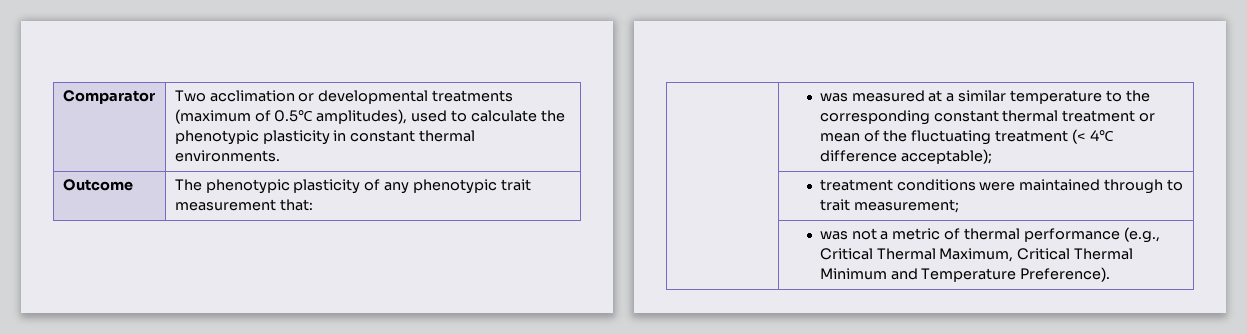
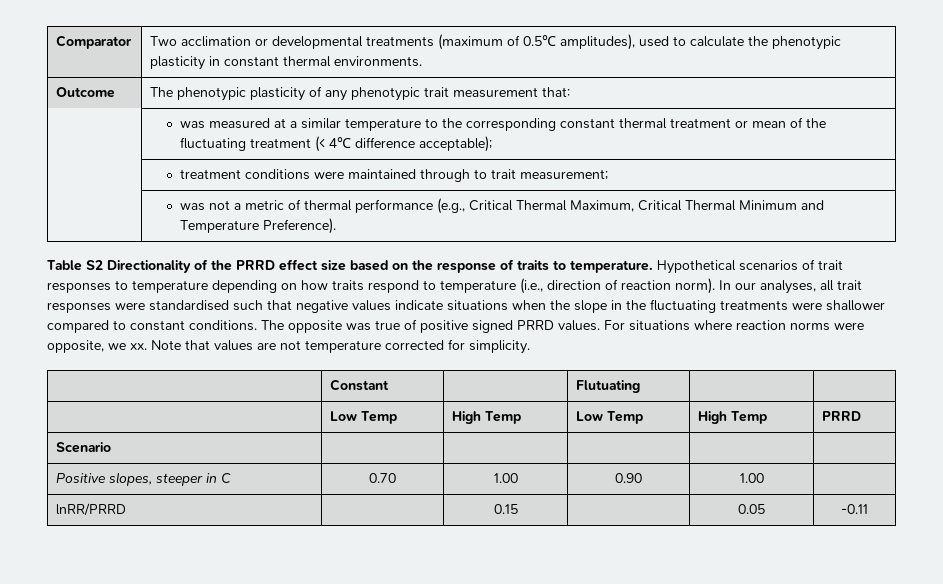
+ Table S2 Directionality of the PRRD effect size based on the response of traits to temperature. Hypothetical scenarios of trait responses to temperature depending on how traits respond to temperature (i.e., direction of reaction norm). In our analyses, all trait responses were standardised such that negative values indicate situations when the slope in the fluctuating treatments were shallower compared to constant conditions. The opposite was true of positive signed PRRD values. For situations where reaction norms were opposite, we xx. Note that values are not temperature corrected for simplicity.
+ | Constant | | Flutuating | |
+ | Low Temp | High Temp | Low Temp | High Temp | PRRD
+ Scenario | | | | |
+ Positive slopes, steeper in C | 0.70 | 1.00 | 0.90 | 1.00 |
+ lnRR/PRRD | | 0.15 | | 0.05 | -0.11

